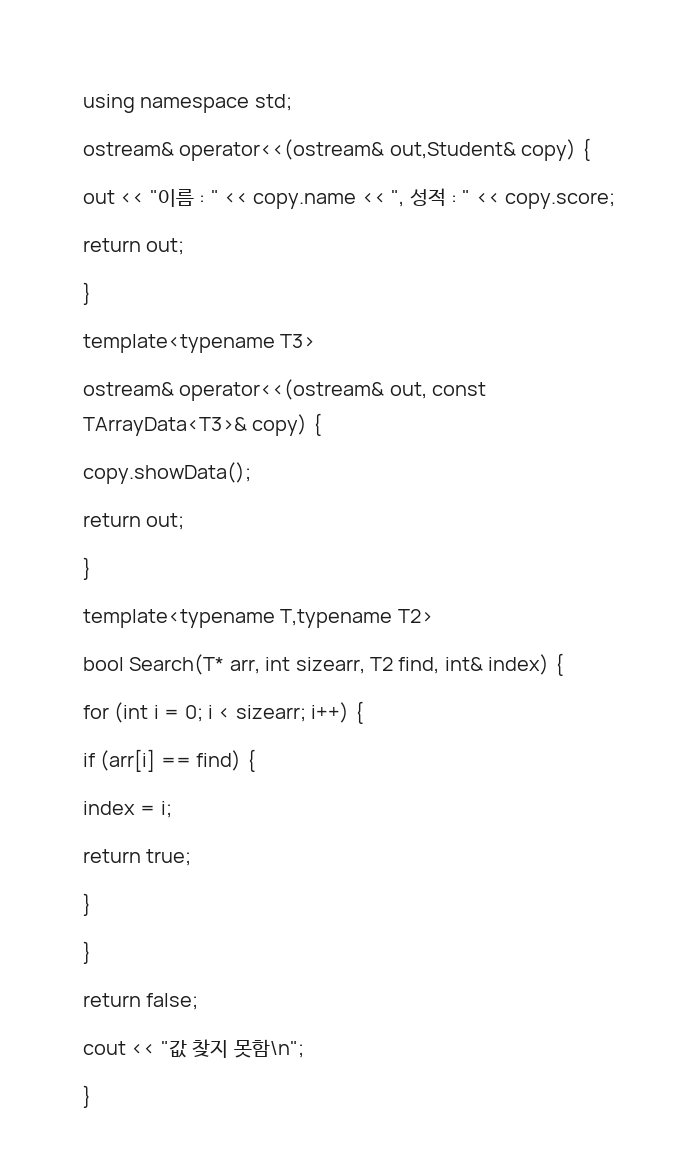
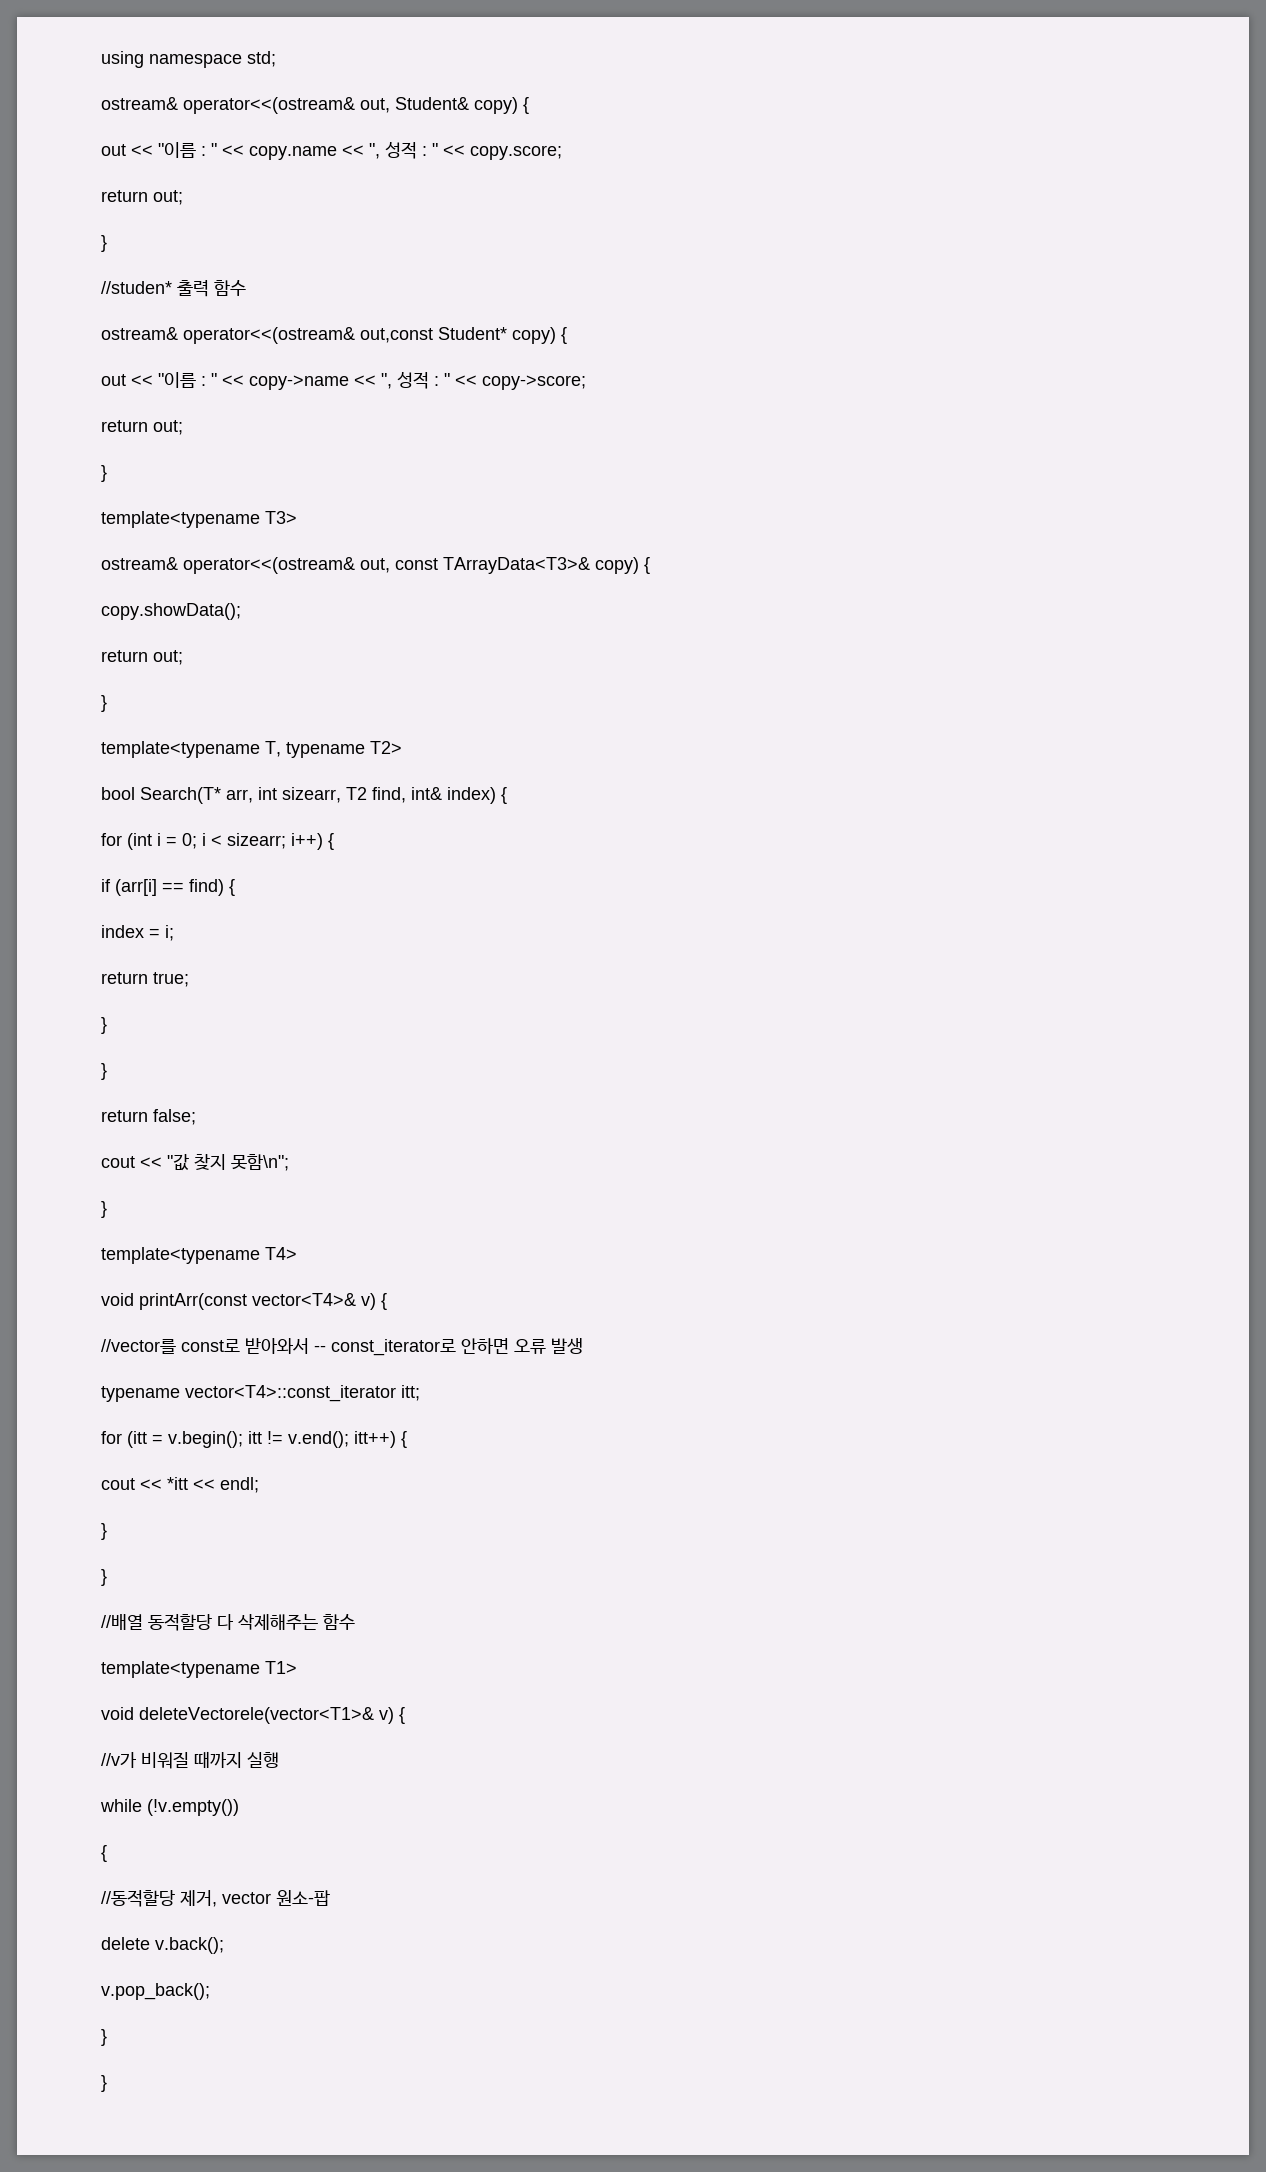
- ostream& operator<<(ostream& out,Student& copy) {
+ ostream& operator<<(ostream& out, Student& copy) {
+ //studen* 출력 함수
+ ostream& operator<<(ostream& out,const Student* copy) {
+ out << "이름 : " << copy->name << ", 성적 : " << copy->score;
+ return out;
+ }
- template<typename T,typename T2>
+ template<typename T, typename T2>
+ template<typename T4>
+ void printArr(const vector<T4>& v) {
+ //vector를 const로 받아와서 -- const_iterator로 안하면 오류 발생
+ typename vector<T4>::const_iterator itt;
+ for (itt = v.begin(); itt != v.end(); itt++) {
+ cout << *itt << endl;
+ }
+ }
+ //배열 동적할당 다 삭제해주는 함수
+ template<typename T1>
+ void deleteVectorele(vector<T1>& v) {
+ //v가 비워질 때까지 실행
+ while (!v.empty())
+ {
+ //동적할당 제거, vector 원소-팝
+ delete v.back();
+ v.pop_back();
+ }
+ }

